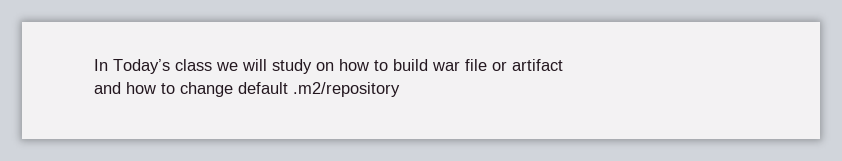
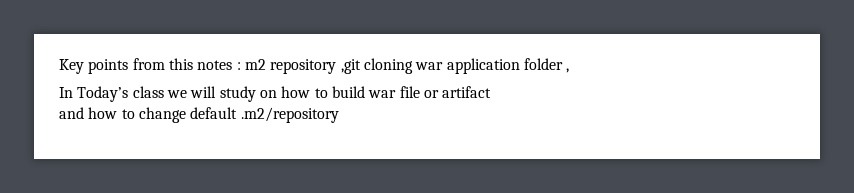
+ Key points from this notes : m2 repository ,git cloning war application folder ,

